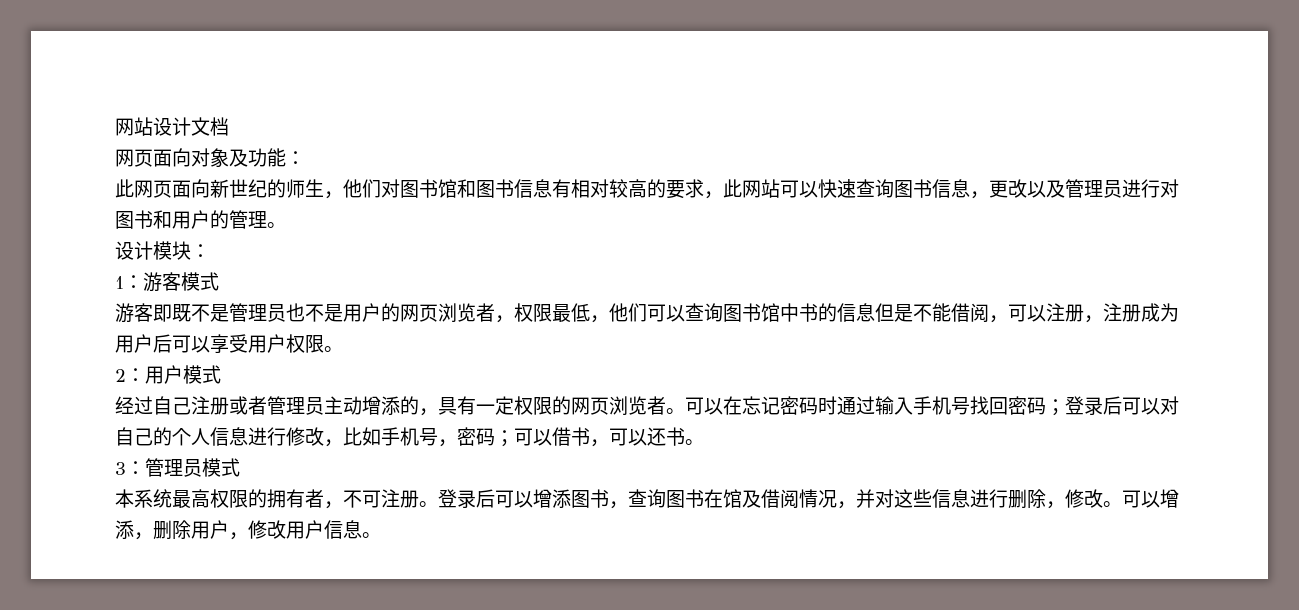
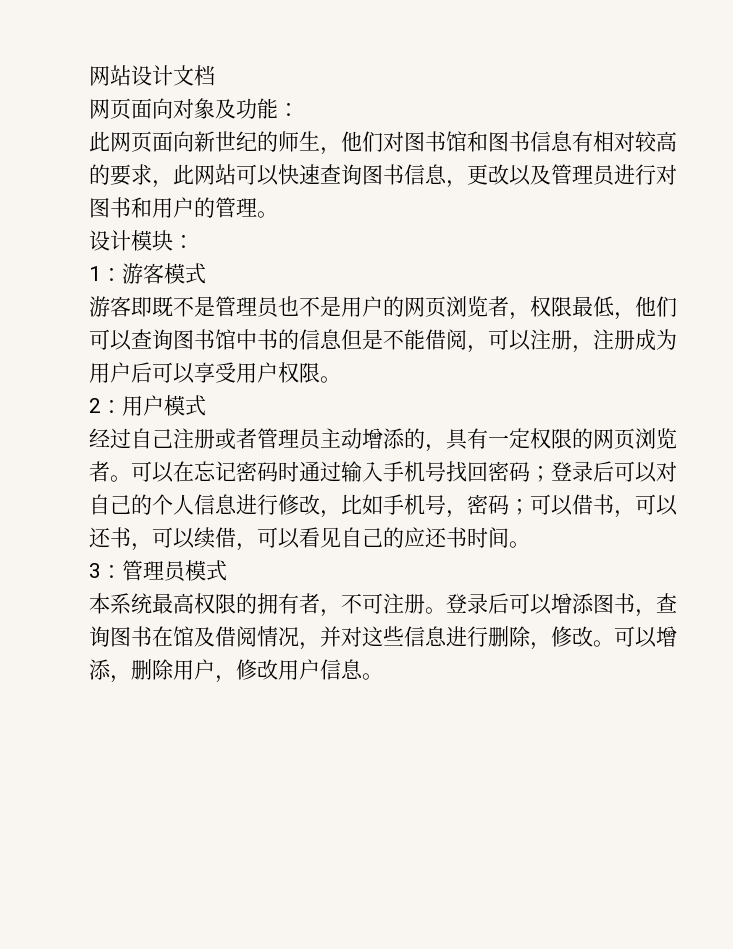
- 可以在忘记密码时通过输入手机号找回密码；登录后可以对自己的个人信息进行修改，比如手机号，密码；可以借书，可以还书。
+ 可以在忘记密码时通过输入手机号找回密码；登录后可以对自己的个人信息进行修改，比如手机号，密码；可以借书，可以还书，可以续借，可以看见自己的应还书时间。

